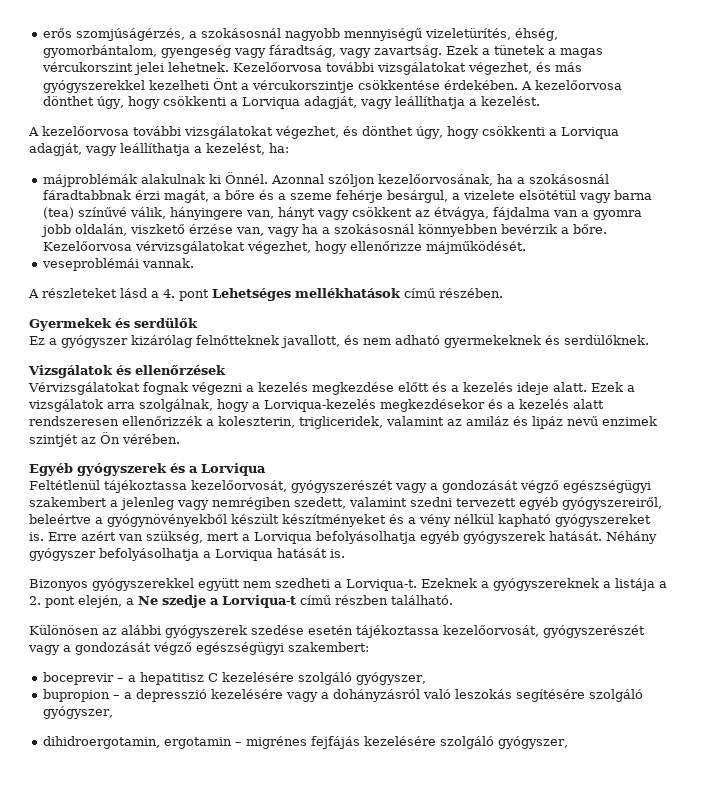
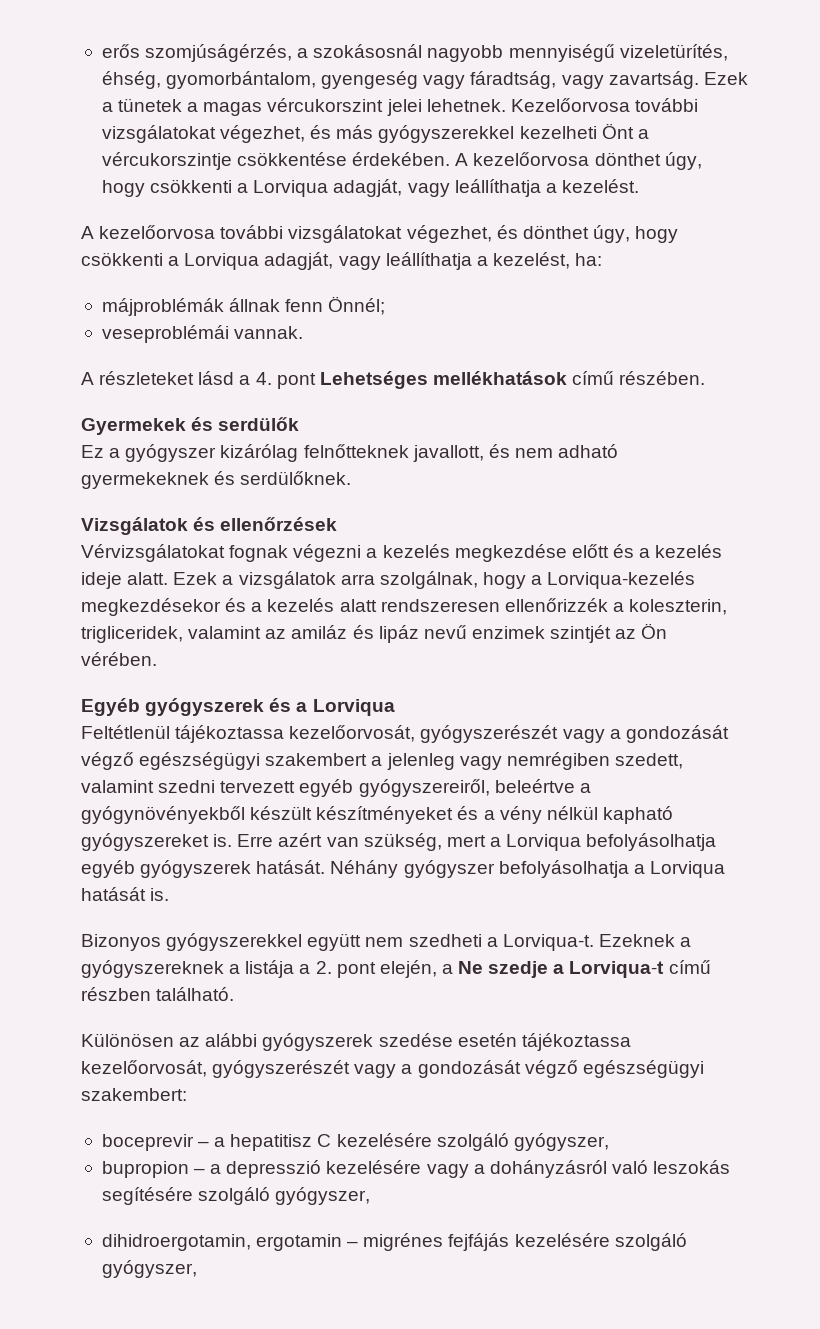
- májproblémák alakulnak ki Önnél. Azonnal szóljon kezelőorvosának, ha a szokásosnál fáradtabbnak érzi magát, a bőre és a szeme fehérje besárgul, a vizelete elsötétül vagy barna (tea) színűvé válik, hányingere van, hányt vagy csökkent az étvágya, fájdalma van a gyomra jobb oldalán, viszkető érzése van, vagy ha a szokásosnál könnyebben bevérzik a bőre. Kezelőorvosa vérvizsgálatokat végezhet, hogy ellenőrizze májműködését.
+ májproblémák állnak fenn Önnél;

